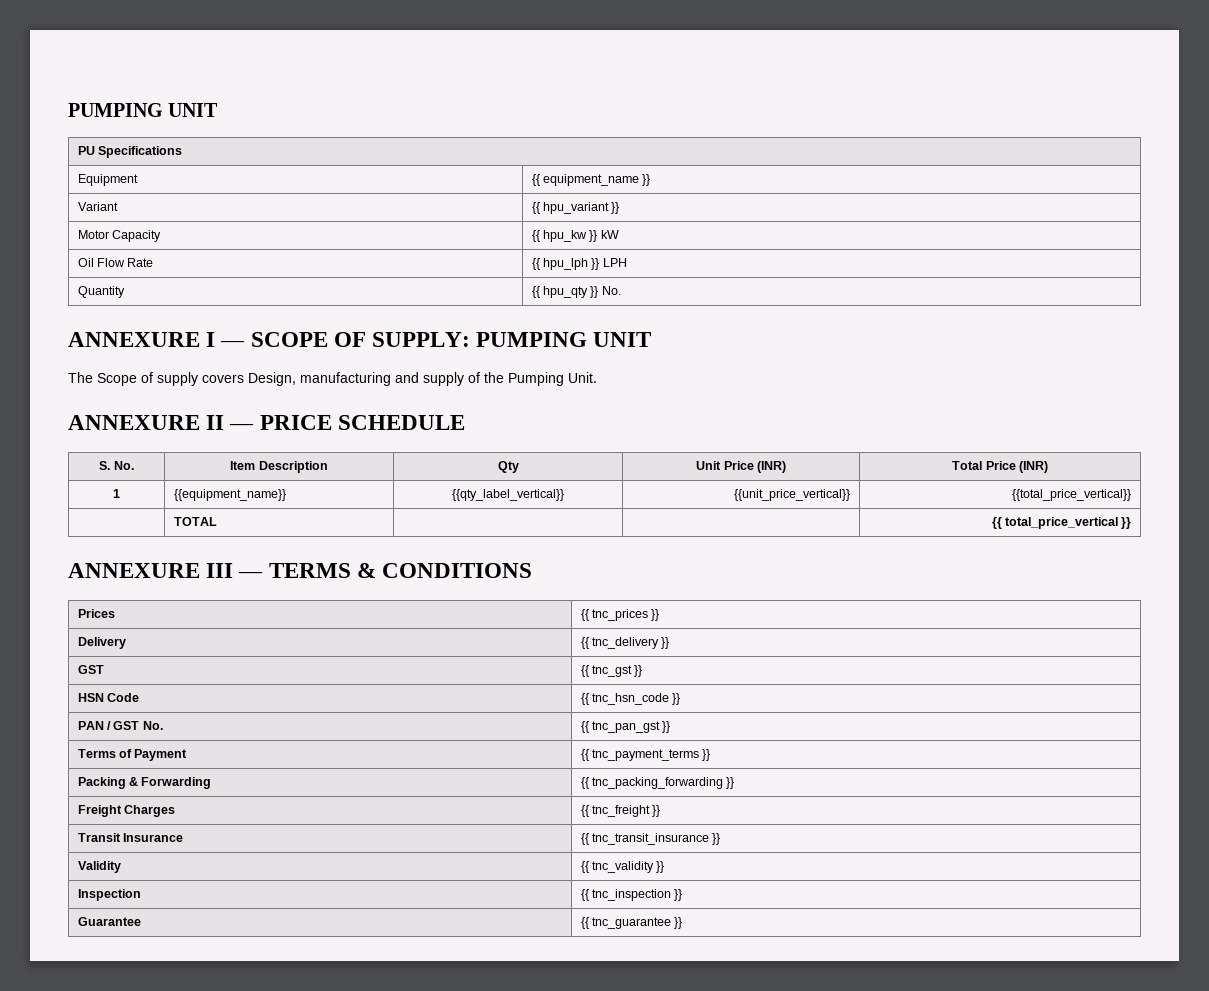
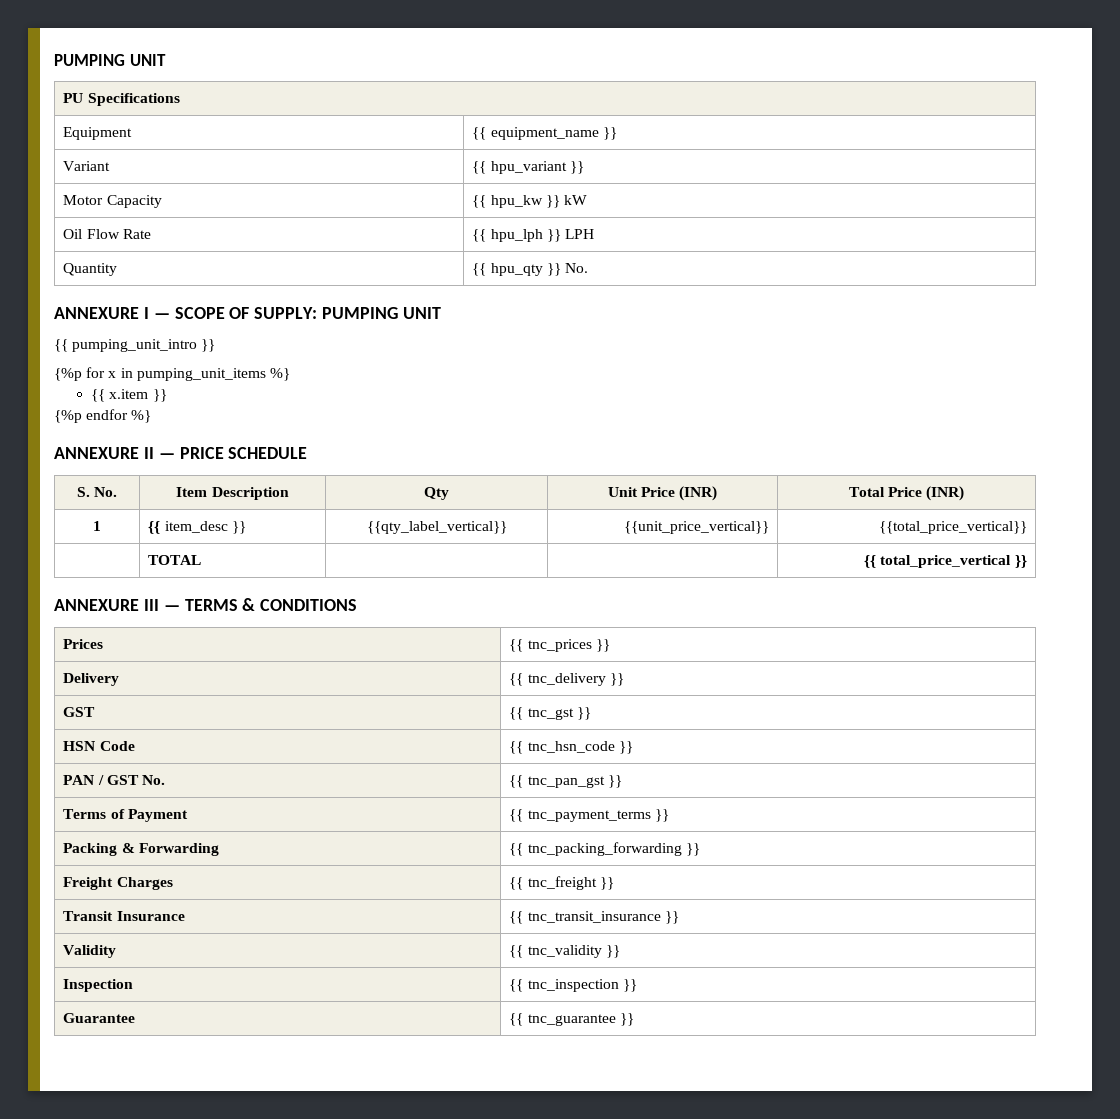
- The Scope of supply covers Design, manufacturing and supply of the Pumping Unit.
+ {{ pumping_unit_intro }}
+ {%p for x in pumping_unit_items %}
+ {{ x.item }}
+ {%p endfor %}
- 1 | {{equipment_name}} | {{qty_label_vertical}} | {{unit_price_vertical}} | {{total_price_vertical}}
+ 1 | {{ item_desc }} | {{qty_label_vertical}} | {{unit_price_vertical}} | {{total_price_vertical}}

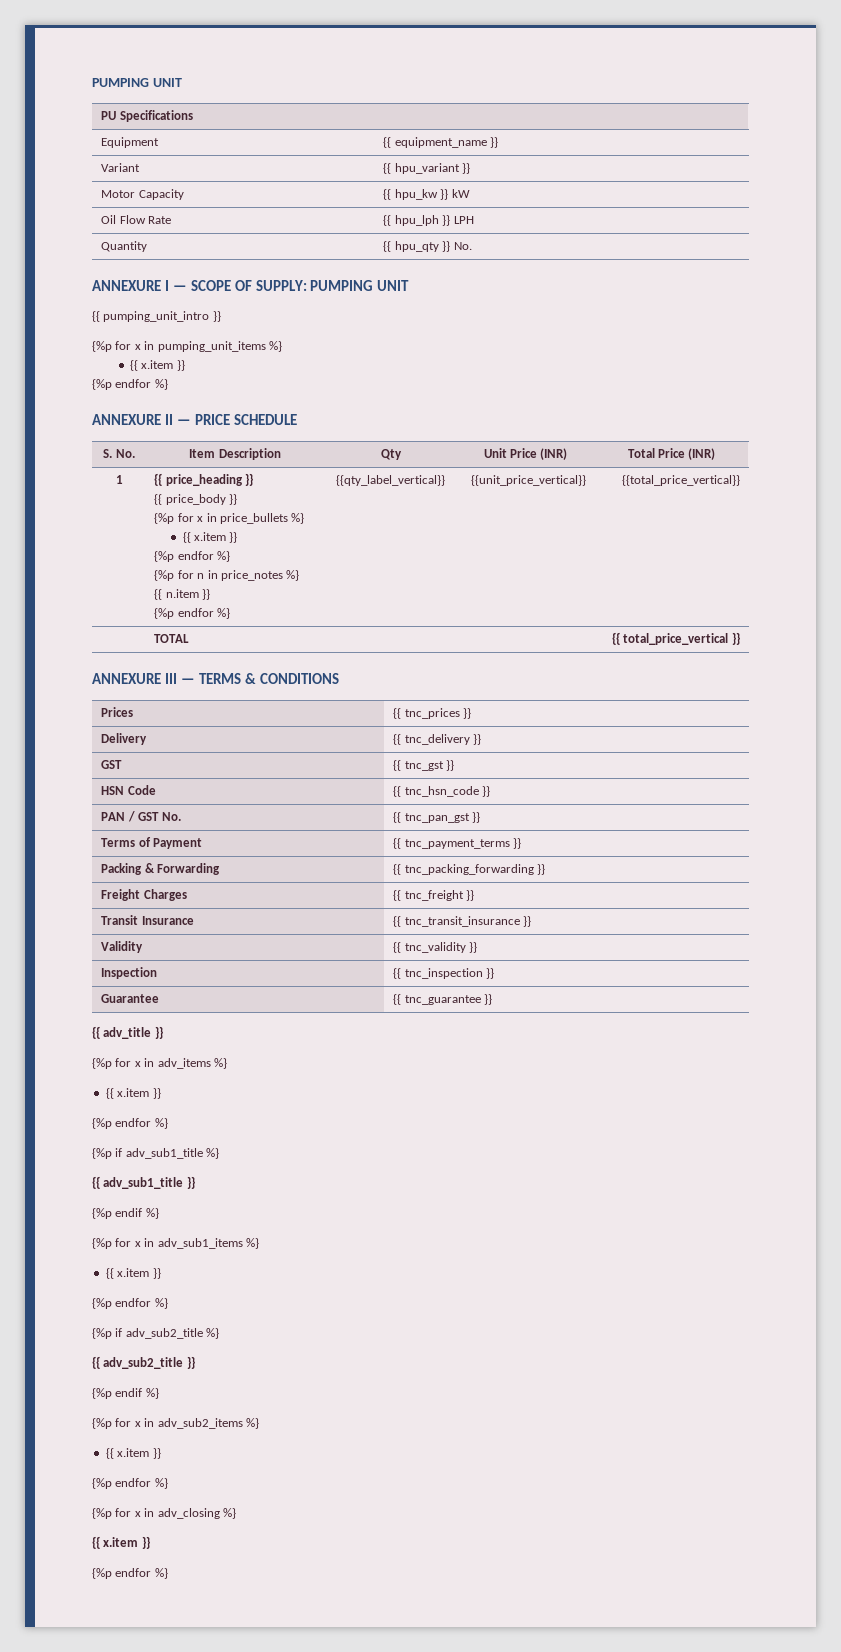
- 1 | {{ item_desc }} | {{qty_label_vertical}} | {{unit_price_vertical}} | {{total_price_vertical}}
+ 1 | {{ price_heading }}
+ {{ price_body }}
+ {%p for x in price_bullets %}
+ {{ x.item }}
+ {%p endfor %}
+ {%p for n in price_notes %}
+ {{ n.item }}
+ {%p endfor %} | {{qty_label_vertical}} | {{unit_price_vertical}} | {{total_price_vertical}}
+ {{ adv_title }}
+ {%p for x in adv_items %}
+ {{ x.item }}
+ {%p endfor %}
+ {%p if adv_sub1_title %}
+ {{ adv_sub1_title }}
+ {%p endif %}
+ {%p for x in adv_sub1_items %}
+ {{ x.item }}
+ {%p endfor %}
+ {%p if adv_sub2_title %}
+ {{ adv_sub2_title }}
+ {%p endif %}
+ {%p for x in adv_sub2_items %}
+ {{ x.item }}
+ {%p endfor %}
+ {%p for x in adv_closing %}
+ {{ x.item }}
+ {%p endfor %}

